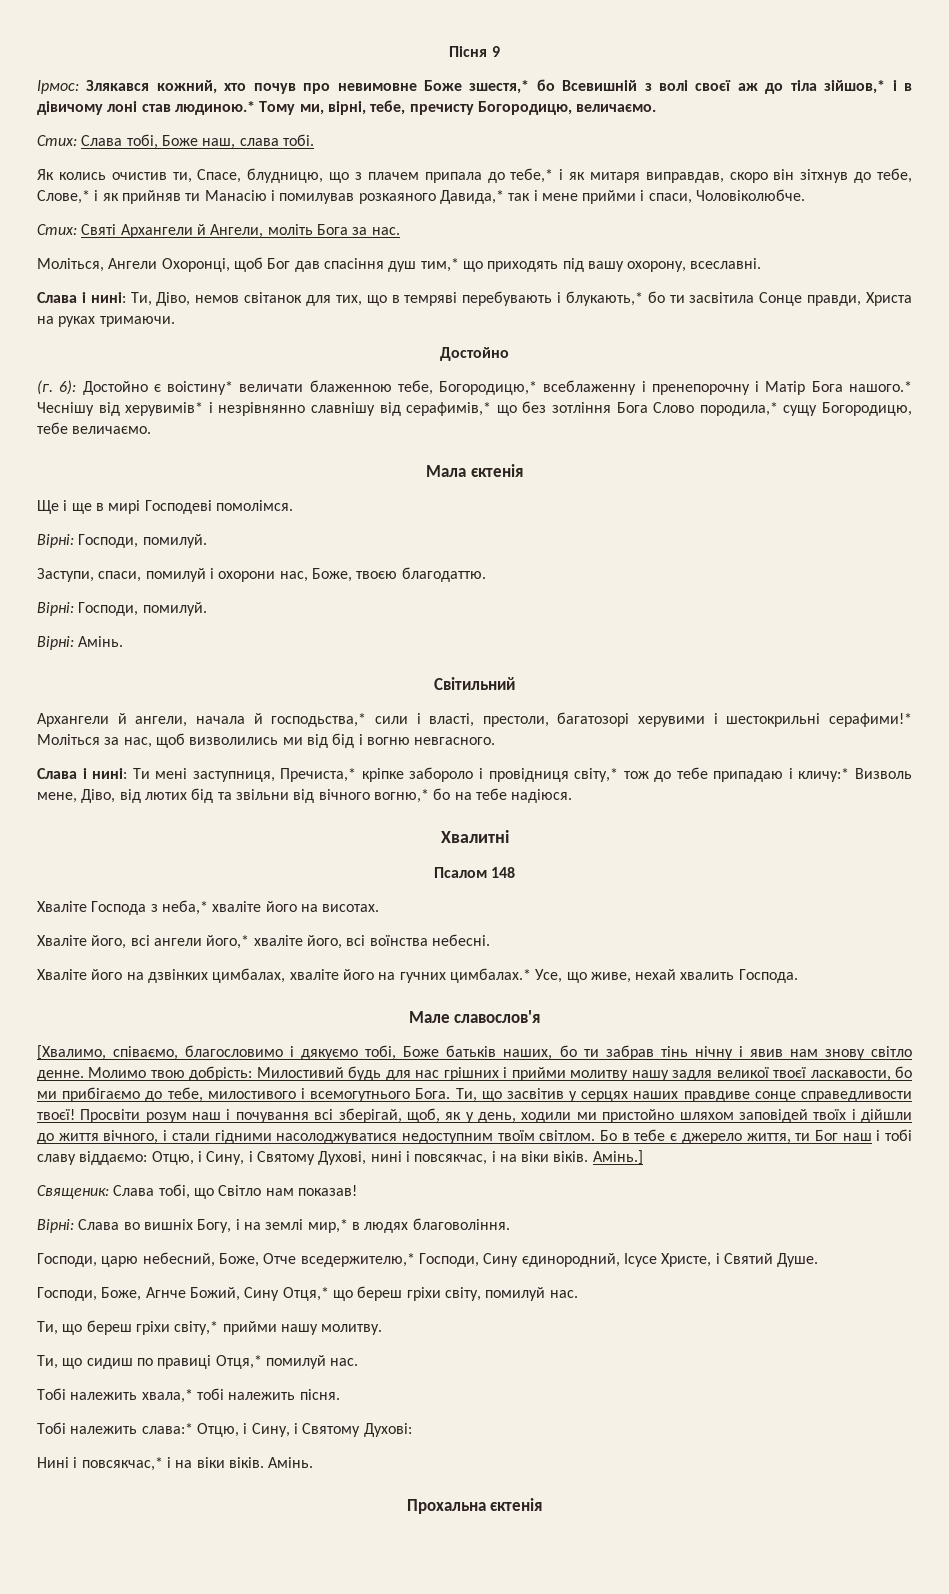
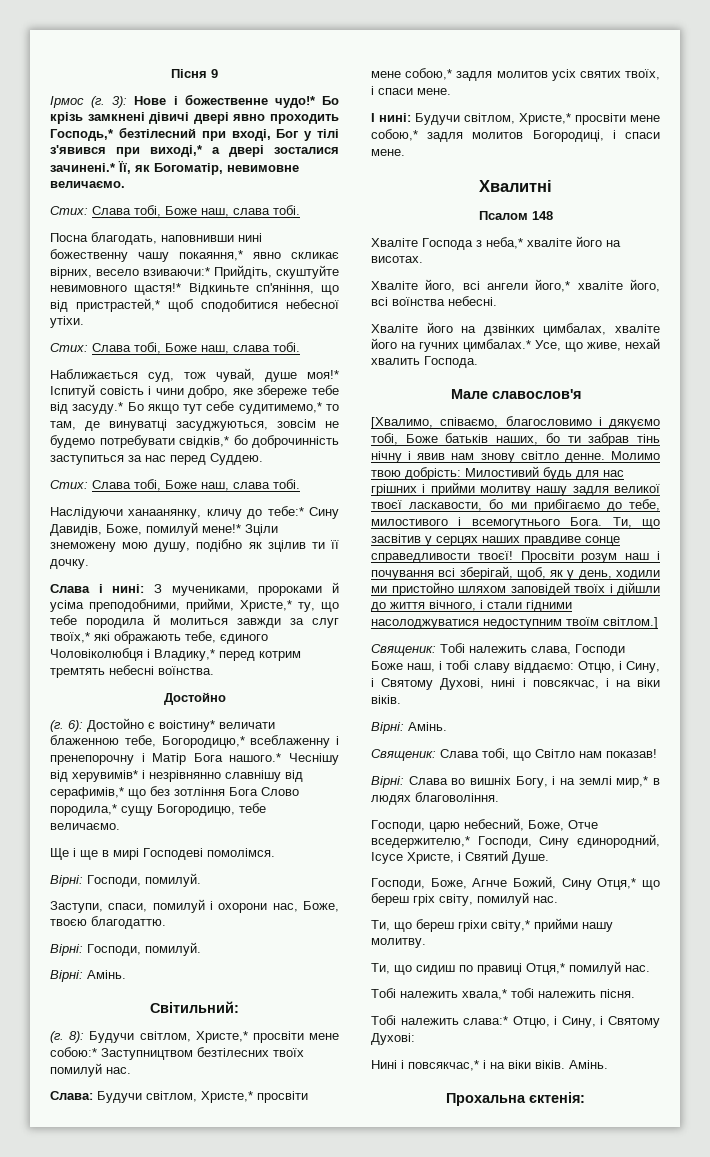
- Ірмос: Злякався кожний, хто почув про невимовне Боже зшестя,* бо Всевишній з волі своєї аж до тіла зійшов,* і в дівичому лоні став людиною.* Тому ми, вірні, тебе, пречисту Богородицю, величаємо.
+ Ірмос (г. 3): Нове і божественне чудо!* Бо крізь замкнені дівичі двері явно проходить Господь,* безтілесний при вході, Бог у тілі з'явився при виході,* а двері зосталися зачинені.* Її, як Богоматір, невимовне величаємо.
- Як колись очистив ти, Спасе, блудницю, що з плачем припала до тебе,* і як митаря виправдав, скоро він зітхнув до тебе, Слове,* і як прийняв ти Манасію і помилував розкаяного Давида,* так і мене прийми і спаси, Чоловіколюбче.
- Стих: Святі Архангели й Ангели, моліть Бога за нас.
- Моліться, Ангели Охоронці, щоб Бог дав спасіння душ тим,* що приходять під вашу охорону, всеславні.
- Слава і нині: Ти, Діво, немов світанок для тих, що в темряві перебувають і блукають,* бо ти засвітила Сонце правди, Христа на руках тримаючи.
+ Посна благодать, наповнивши нині божественну чашу покаяння,* явно скликає вірних, весело взиваючи:* Прийдіть, скуштуйте невимовного щастя!* Відкиньте сп'яніння, що від пристрастей,* щоб сподобитися небесної утіхи.
+ Стих: Слава тобі, Боже наш, слава тобі.
+ Наближається суд, тож чувай, душе моя!* Іспитуй совість і чини добро, яке збереже тебе від засуду.* Бо якщо тут себе судитимемо,* то там, де винуватці засуджуються, зовсім не будемо потребувати свідків,* бо доброчинність заступиться за нас перед Суддею.
+ Стих: Слава тобі, Боже наш, слава тобі.
+ Наслідуючи ханаанянку, кличу до тебе:* Сину Давидів, Боже, помилуй мене!* Зціли знеможену мою душу, подібно як зцілив ти її дочку.
+ Слава і нині: З мучениками, пророками й усіма преподобними, прийми, Христе,* ту, що тебе породила й молиться завжди за слуг твоїх,* які ображають тебе, єдиного Чоловіколюбця і Владику,* перед котрим тремтять небесні воїнства.
- Мала єктенія
- Світильний
- Архангели й ангели, начала й господьства,* сили і власті, престоли, багатозорі херувими і шестокрильні серафими!* Моліться за нас, щоб визволились ми від бід і вогню невгасного.
- Слава і нині: Ти мені заступниця, Пречиста,* кріпке забороло і провідниця світу,* тож до тебе припадаю і кличу:* Визволь мене, Діво, від лютих бід та звільни від вічного вогню,* бо на тебе надіюся.
+ Світильний:
+ (г. 8): Будучи світлом, Христе,* просвіти мене собою:* Заступництвом безтілесних твоїх помилуй нас.
+ Слава: Будучи світлом, Христе,* просвіти мене собою,* задля молитов усіх святих твоїх, і спаси мене.
+ І нині: Будучи світлом, Христе,* просвіти мене собою,* задля молитов Богородиці, і спаси мене.
- Просвіти розум наш і почування всі зберігай, щоб, як у день, ходили ми пристойно шляхом заповідей твоїх і дійшли до життя вічного, і стали гідними насолоджуватися недоступним твоїм світлом. Бо в тебе є джерело життя, ти Бог наш і тобі славу віддаємо: Отцю, і Сину, і Святому Духові, нині і повсякчас, і на віки віків. Амінь.]
+ Просвіти розум наш і почування всі зберігай, щоб, як у день, ходили ми пристойно шляхом заповідей твоїх і дійшли до життя вічного, і стали гідними насолоджуватися недоступним твоїм світлом.]
+ Священик: Тобі належить слава, Господи Боже наш, і тобі славу віддаємо: Отцю, і Сину, і Святому Духові, нині і повсякчас, і на віки віків.
+ Вірні: Амінь.
- Господи, Боже, Агнче Божий, Сину Отця,* що береш гріхи світу, помилуй нас.
+ Господи, Боже, Агнче Божий, Сину Отця,* що береш гріх світу, помилуй нас.
- Прохальна єктенія
+ Прохальна єктенія:

